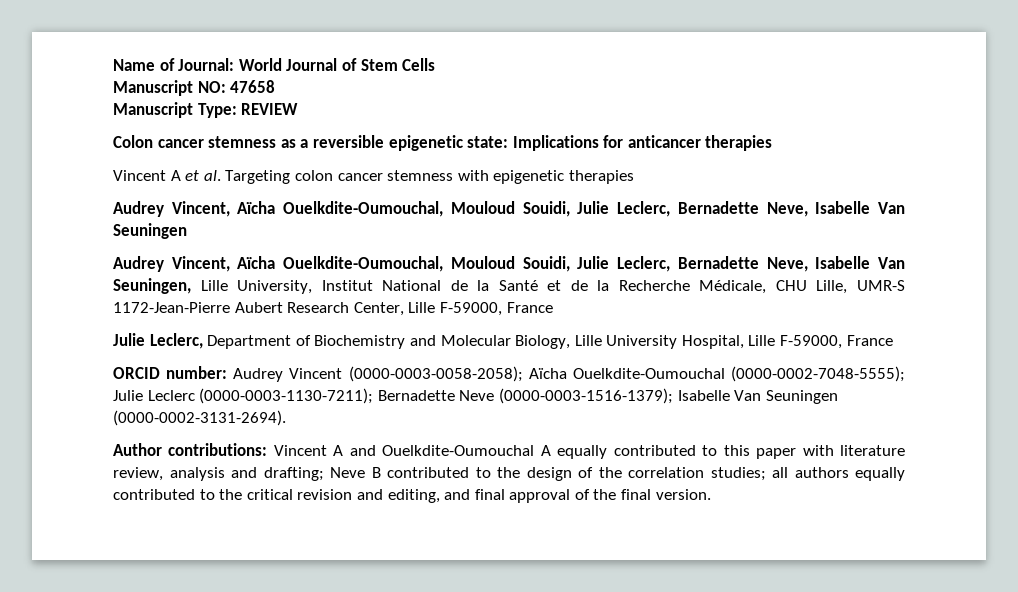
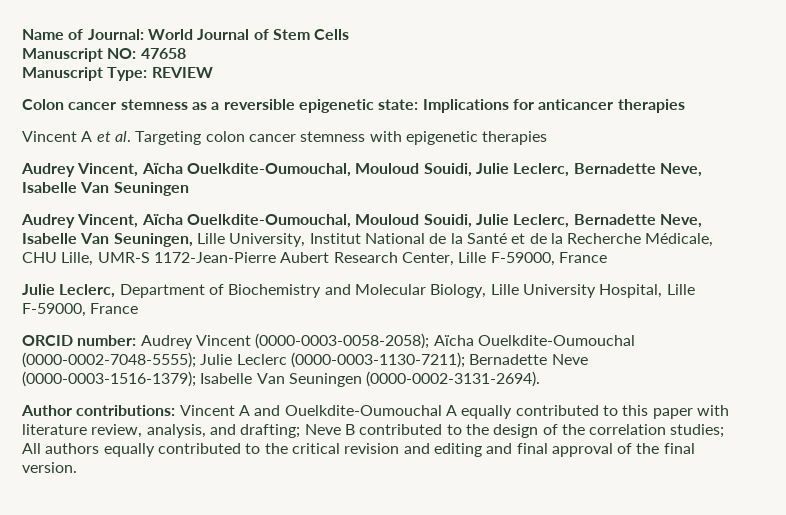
- Author contributions: Vincent A and Ouelkdite-Oumouchal A equally contributed to this paper with literature review, analysis and drafting; Neve B contributed to the design of the correlation studies; all authors equally contributed to the critical revision and editing, and final approval of the final version.
+ Author contributions: Vincent A and Ouelkdite-Oumouchal A equally contributed to this paper with literature review, analysis, and drafting; Neve B contributed to the design of the correlation studies; All authors equally contributed to the critical revision and editing and final approval of the final version.

